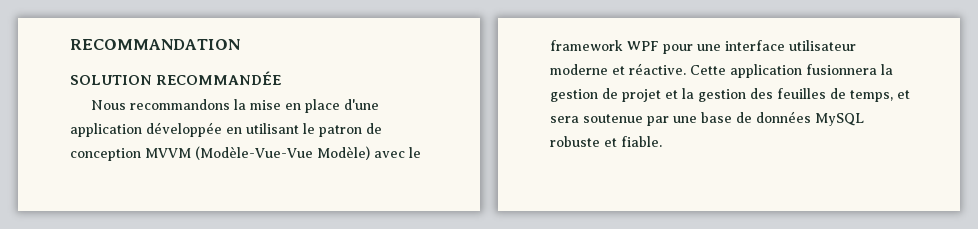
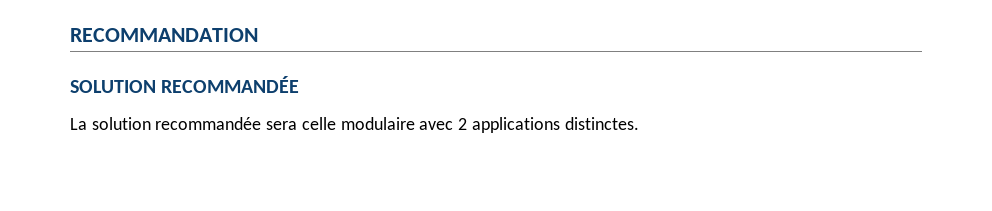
- Nous recommandons la mise en place d'une application développée en utilisant le patron de conception MVVM (Modèle-Vue-Vue Modèle) avec le framework WPF pour une interface utilisateur moderne et réactive. Cette application fusionnera la gestion de projet et la gestion des feuilles de temps, et sera soutenue par une base de données MySQL robuste et fiable.
+ La solution recommandée sera celle modulaire avec 2 applications distinctes.

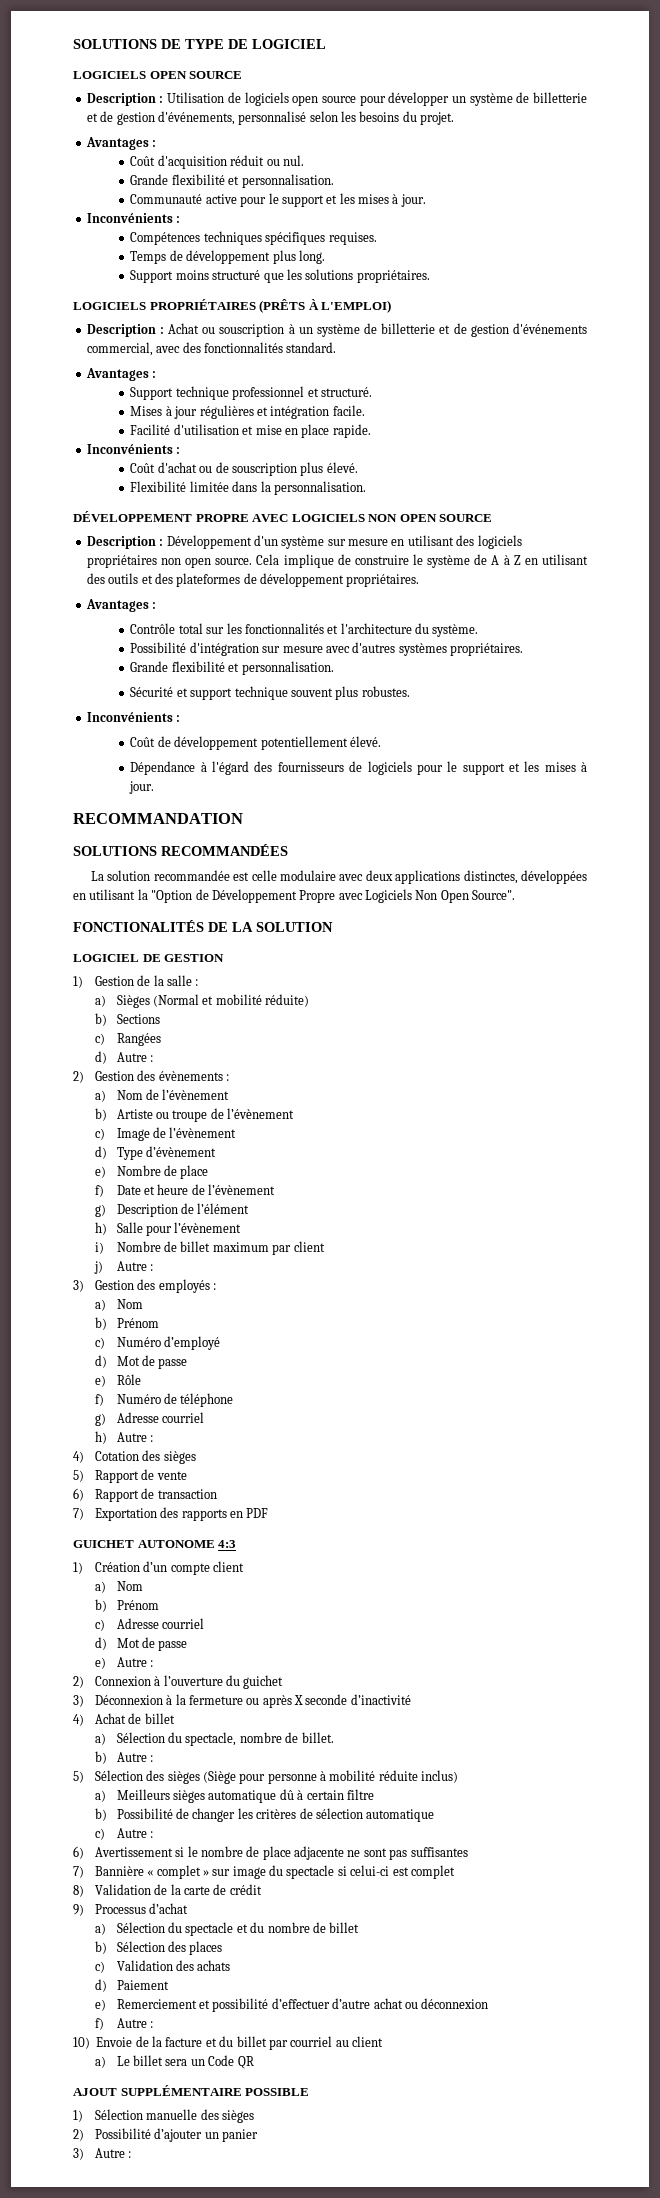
+ SOLUTIONS DE TYPE DE LOGICIEL
+ LOGICIELS OPEN SOURCE
+ Description : Utilisation de logiciels open source pour développer un système de billetterie et de gestion d'événements, personnalisé selon les besoins du projet.
+ Avantages :
+ Coût d'acquisition réduit ou nul.
+ Grande flexibilité et personnalisation.
+ Communauté active pour le support et les mises à jour.
+ Inconvénients :
+ Compétences techniques spécifiques requises.
+ Temps de développement plus long.
+ Support moins structuré que les solutions propriétaires.
+ LOGICIELS PROPRIÉTAIRES (PRÊTS À L'EMPLOI)
+ Description : Achat ou souscription à un système de billetterie et de gestion d'événements commercial, avec des fonctionnalités standard.
+ Avantages :
+ Support technique professionnel et structuré.
+ Mises à jour régulières et intégration facile.
+ Facilité d'utilisation et mise en place rapide.
+ Inconvénients :
+ Coût d'achat ou de souscription plus élevé.
+ Flexibilité limitée dans la personnalisation.
+ DÉVELOPPEMENT PROPRE AVEC LOGICIELS NON OPEN SOURCE
+ Description : Développement d'un système sur mesure en utilisant des logiciels propriétaires non open source. Cela implique de construire le système de A à Z en utilisant des outils et des plateformes de développement propriétaires.
+ Avantages :
+ Contrôle total sur les fonctionnalités et l'architecture du système.
+ Possibilité d'intégration sur mesure avec d'autres systèmes propriétaires.
+ Grande flexibilité et personnalisation.
+ Sécurité et support technique souvent plus robustes.
+ Inconvénients :
+ Coût de développement potentiellement élevé.
+ Dépendance à l'égard des fournisseurs de logiciels pour le support et les mises à jour.
- SOLUTION RECOMMANDÉE
+ SOLUTIONS RECOMMANDÉES
- La solution recommandée sera celle modulaire avec 2 applications distinctes.
+ La solution recommandée est celle modulaire avec deux applications distinctes, développées en utilisant la "Option de Développement Propre avec Logiciels Non Open Source".
+ FONCTIONALITÉS DE LA SOLUTION
+ LOGICIEL DE GESTION
+ 1) Gestion de la salle :
+ a) Sièges (Normal et mobilité réduite)
+ b) Sections
+ c) Rangées
+ d) Autre :
+ 2) Gestion des évènements :
+ a) Nom de l’évènement
+ b) Artiste ou troupe de l’évènement
+ c) Image de l’évènement
+ d) Type d’évènement
+ e) Nombre de place
+ f) Date et heure de l’évènement
+ g) Description de l’élément
+ h) Salle pour l’évènement
+ i) Nombre de billet maximum par client
+ j) Autre :
+ 3) Gestion des employés :
+ a) Nom
+ b) Prénom
+ c) Numéro d’employé
+ d) Mot de passe
+ e) Rôle
+ f) Numéro de téléphone
+ g) Adresse courriel
+ h) Autre :
+ 4) Cotation des sièges
+ 5) Rapport de vente
+ 6) Rapport de transaction
+ 7) Exportation des rapports en PDF
+ GUICHET AUTONOME 4:3
+ 1) Création d’un compte client
+ a) Nom
+ b) Prénom
+ c) Adresse courriel
+ d) Mot de passe
+ e) Autre :
+ 2) Connexion à l’ouverture du guichet
+ 3) Déconnexion à la fermeture ou après X seconde d’inactivité
+ 4) Achat de billet
+ a) Sélection du spectacle, nombre de billet.
+ b) Autre :
+ 5) Sélection des sièges (Siège pour personne à mobilité réduite inclus)
+ a) Meilleurs sièges automatique dû à certain filtre
+ b) Possibilité de changer les critères de sélection automatique
+ c) Autre :
+ 6) Avertissement si le nombre de place adjacente ne sont pas suffisantes
+ 7) Bannière « complet » sur image du spectacle si celui-ci est complet
+ 8) Validation de la carte de crédit
+ 9) Processus d’achat
+ a) Sélection du spectacle et du nombre de billet
+ b) Sélection des places
+ c) Validation des achats
+ d) Paiement
+ e) Remerciement et possibilité d’effectuer d’autre achat ou déconnexion
+ f) Autre :
+ 10) Envoie de la facture et du billet par courriel au client
+ a) Le billet sera un Code QR
+ AJOUT SUPPLÉMENTAIRE POSSIBLE
+ 1) Sélection manuelle des sièges
+ 2) Possibilité d’ajouter un panier
+ 3) Autre :

